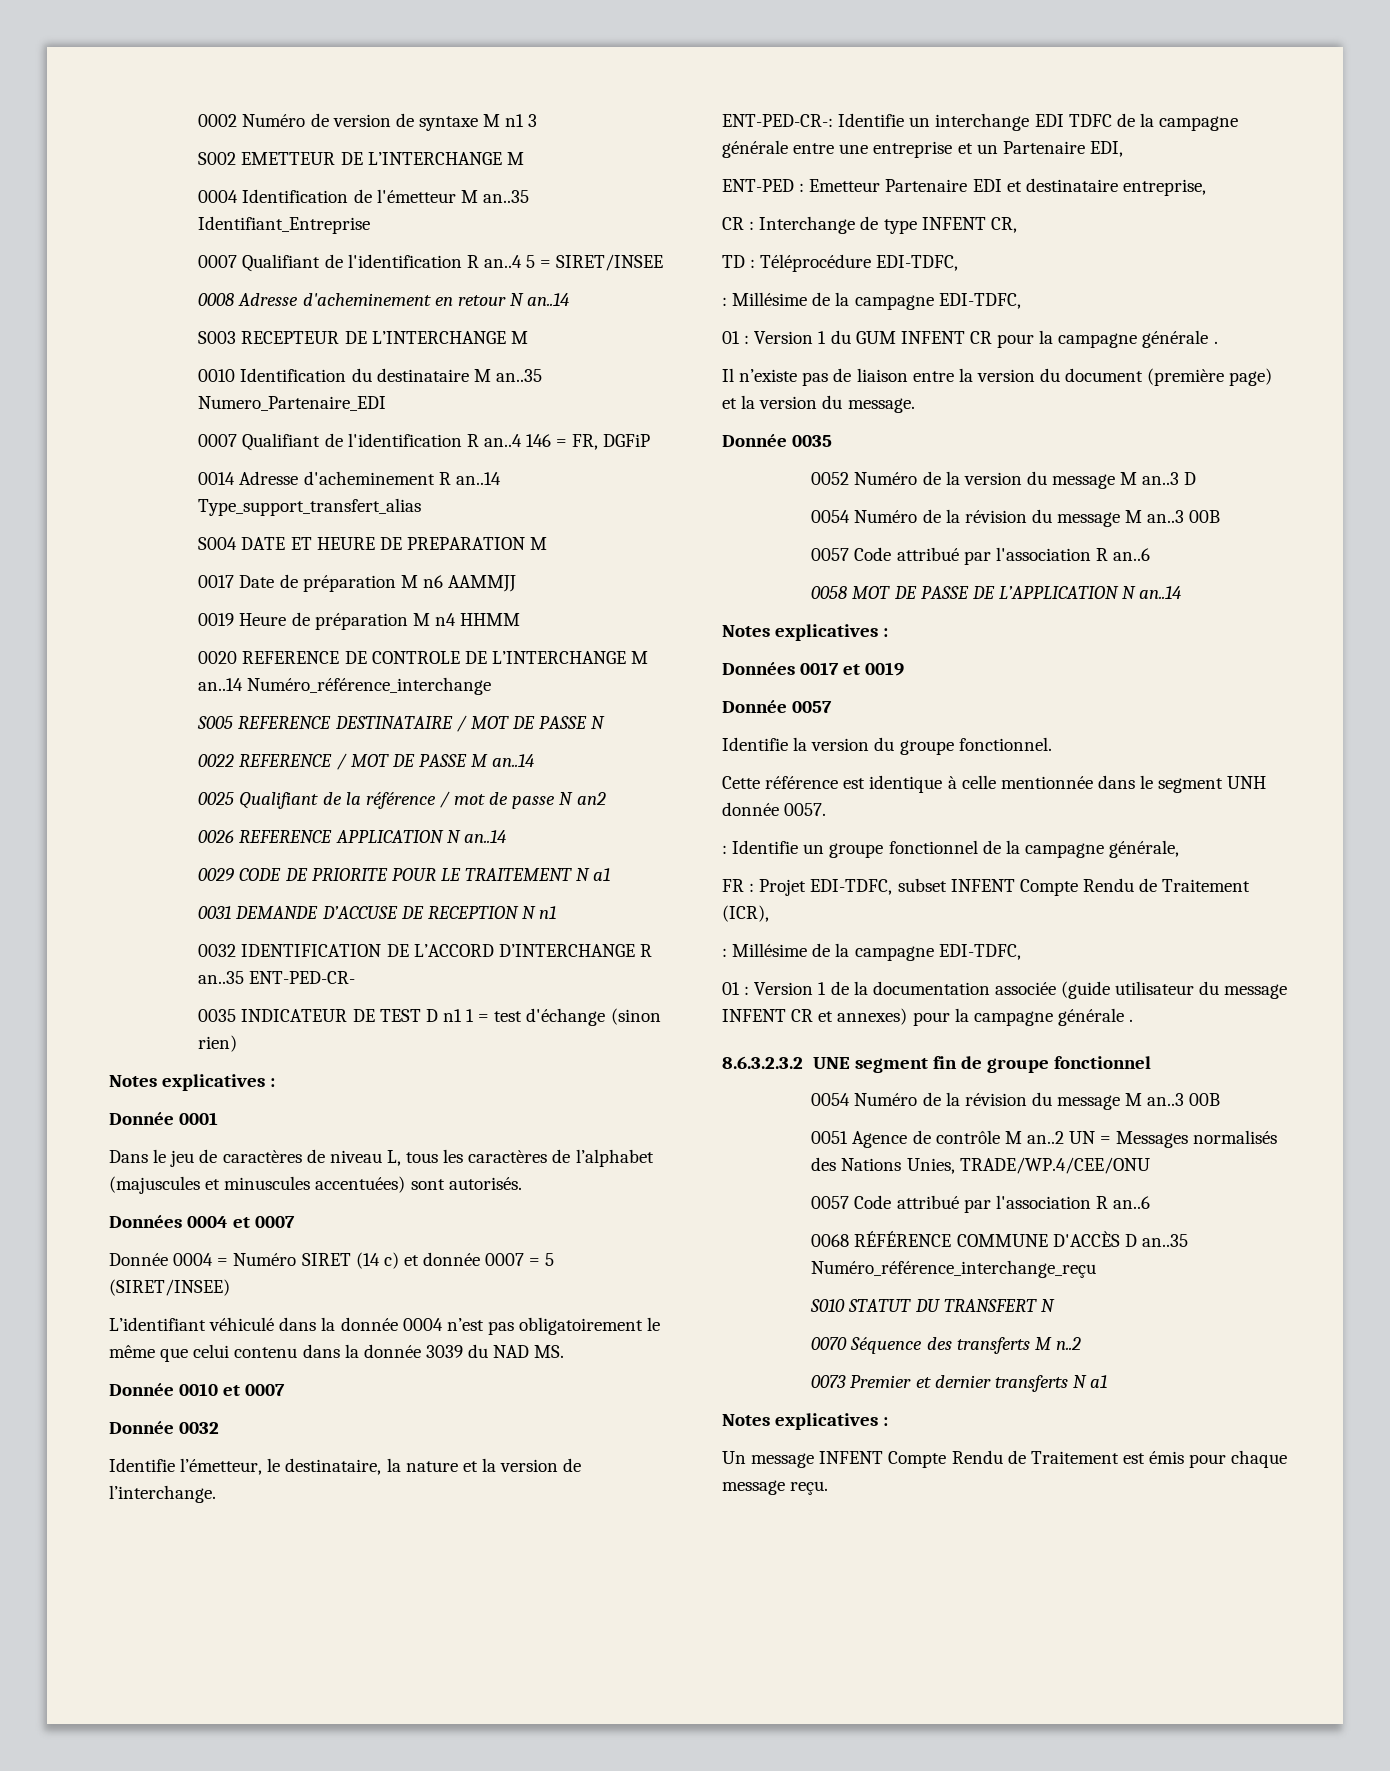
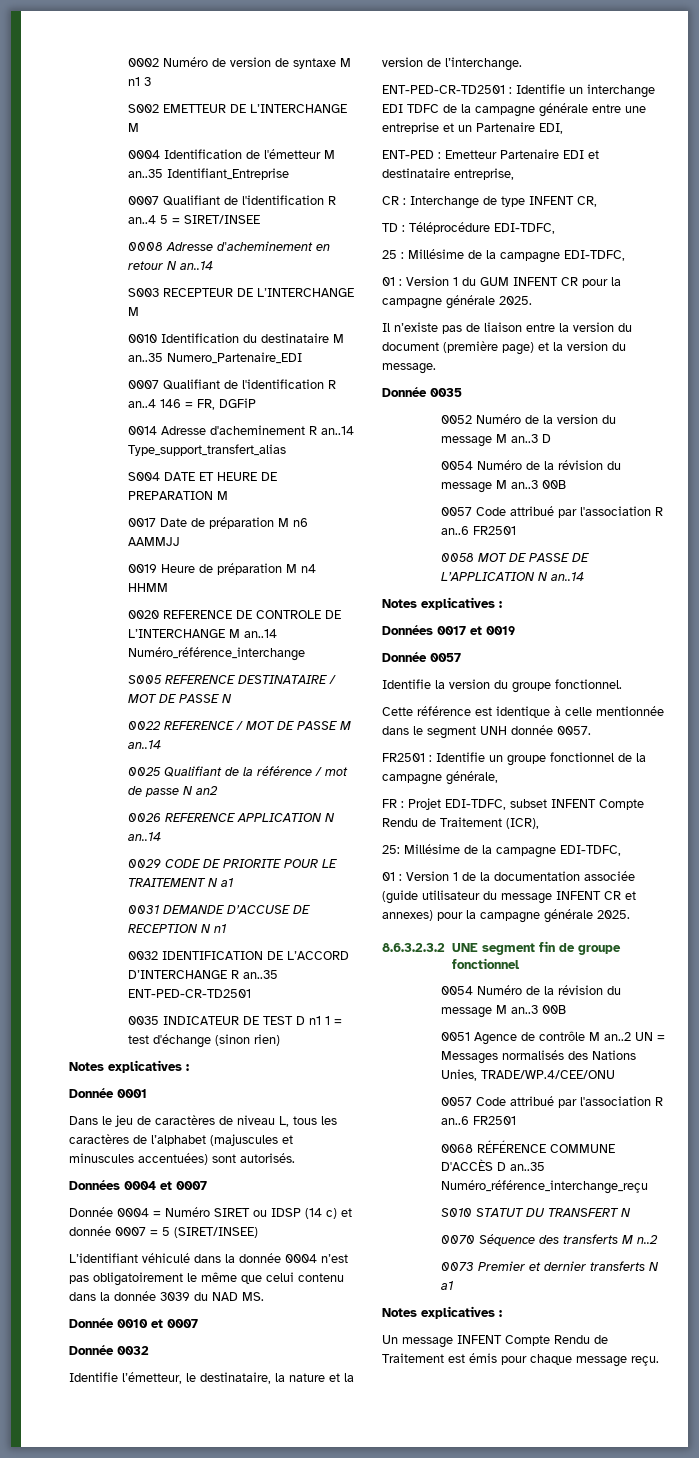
- 0032 IDENTIFICATION DE L’ACCORD D’INTERCHANGE R an..35 ENT-PED-CR-
+ 0032 IDENTIFICATION DE L’ACCORD D’INTERCHANGE R an..35 ENT-PED-CR-TD2501
- Donnée 0004 = Numéro SIRET (14 c) et donnée 0007 = 5 (SIRET/INSEE)
+ Donnée 0004 = Numéro SIRET ou IDSP (14 c) et donnée 0007 = 5 (SIRET/INSEE)
- ENT-PED-CR-: Identifie un interchange EDI TDFC de la campagne générale entre une entreprise et un Partenaire EDI,
+ ENT-PED-CR-TD2501 : Identifie un interchange EDI TDFC de la campagne générale entre une entreprise et un Partenaire EDI,
  TD : Téléprocédure EDI-TDFC,
- : Millésime de la campagne EDI-TDFC,
+ 25 : Millésime de la campagne EDI-TDFC,
- 01 : Version 1 du GUM INFENT CR pour la campagne générale .
+ 01 : Version 1 du GUM INFENT CR pour la campagne générale 2025.
  0052 Numéro de la version du message M an..3 D
  0054 Numéro de la révision du message M an..3 00B
- 0057 Code attribué par l'association R an..6
+ 0057 Code attribué par l'association R an..6 FR2501
- : Identifie un groupe fonctionnel de la campagne générale,
+ FR2501 : Identifie un groupe fonctionnel de la campagne générale,
  FR : Projet EDI-TDFC, subset INFENT Compte Rendu de Traitement (ICR),
- : Millésime de la campagne EDI-TDFC,
+ 25: Millésime de la campagne EDI-TDFC,
- 01 : Version 1 de la documentation associée (guide utilisateur du message INFENT CR et annexes) pour la campagne générale .
+ 01 : Version 1 de la documentation associée (guide utilisateur du message INFENT CR et annexes) pour la campagne générale 2025.
  0051 Agence de contrôle M an..2 UN = Messages normalisés des Nations Unies, TRADE/WP.4/CEE/ONU
- 0057 Code attribué par l'association R an..6
+ 0057 Code attribué par l'association R an..6 FR2501

